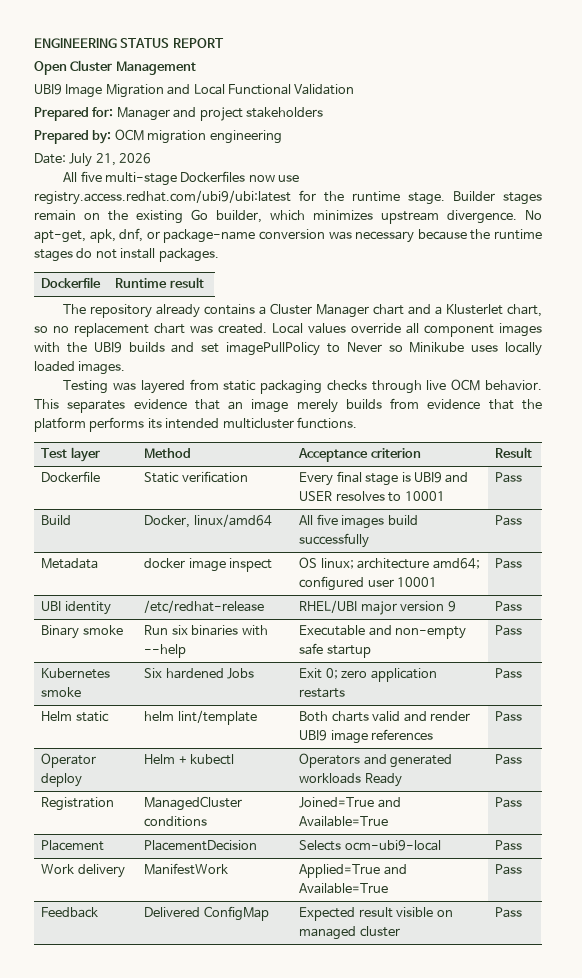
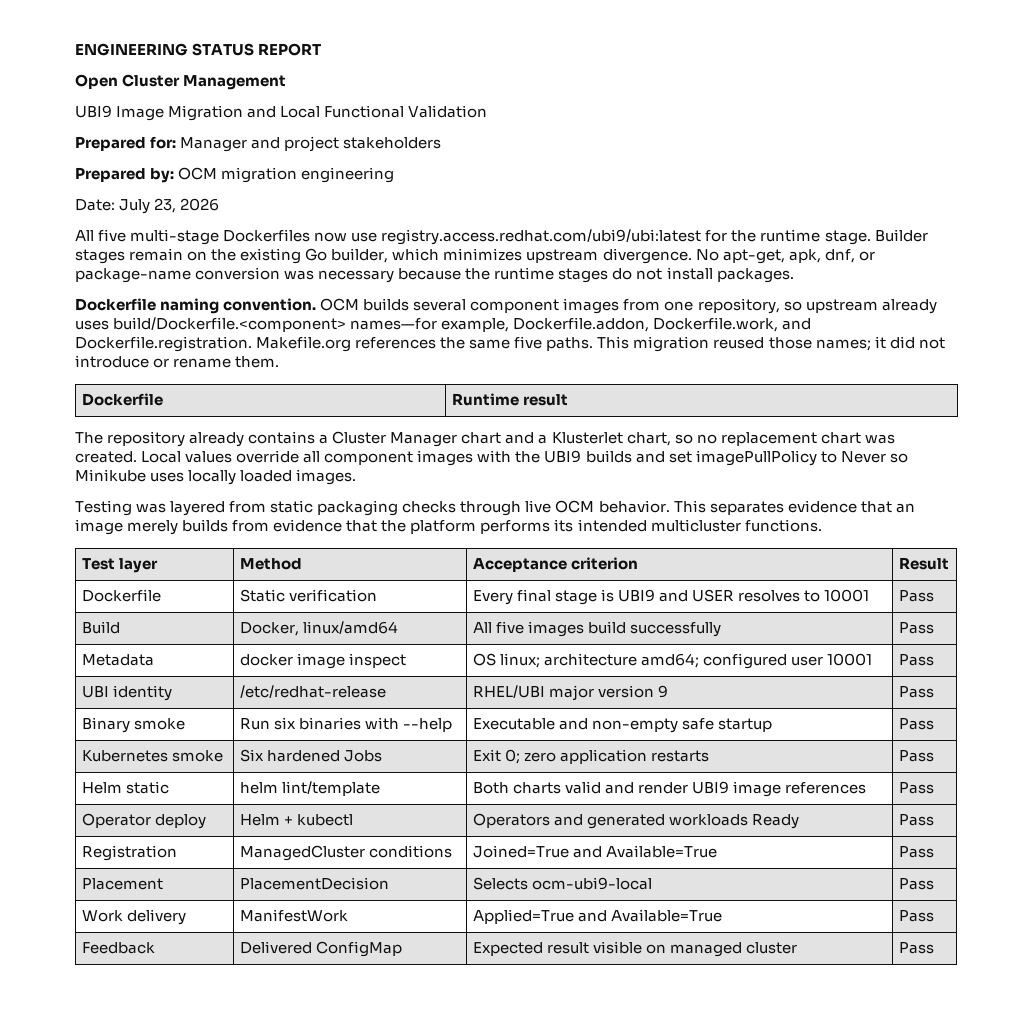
- Date: July 21, 2026
+ Date: July 23, 2026
+ Dockerfile naming convention. OCM builds several component images from one repository, so upstream already uses build/Dockerfile.<component> names—for example, Dockerfile.addon, Dockerfile.work, and Dockerfile.registration. Makefile.org references the same five paths. This migration reused those names; it did not introduce or rename them.

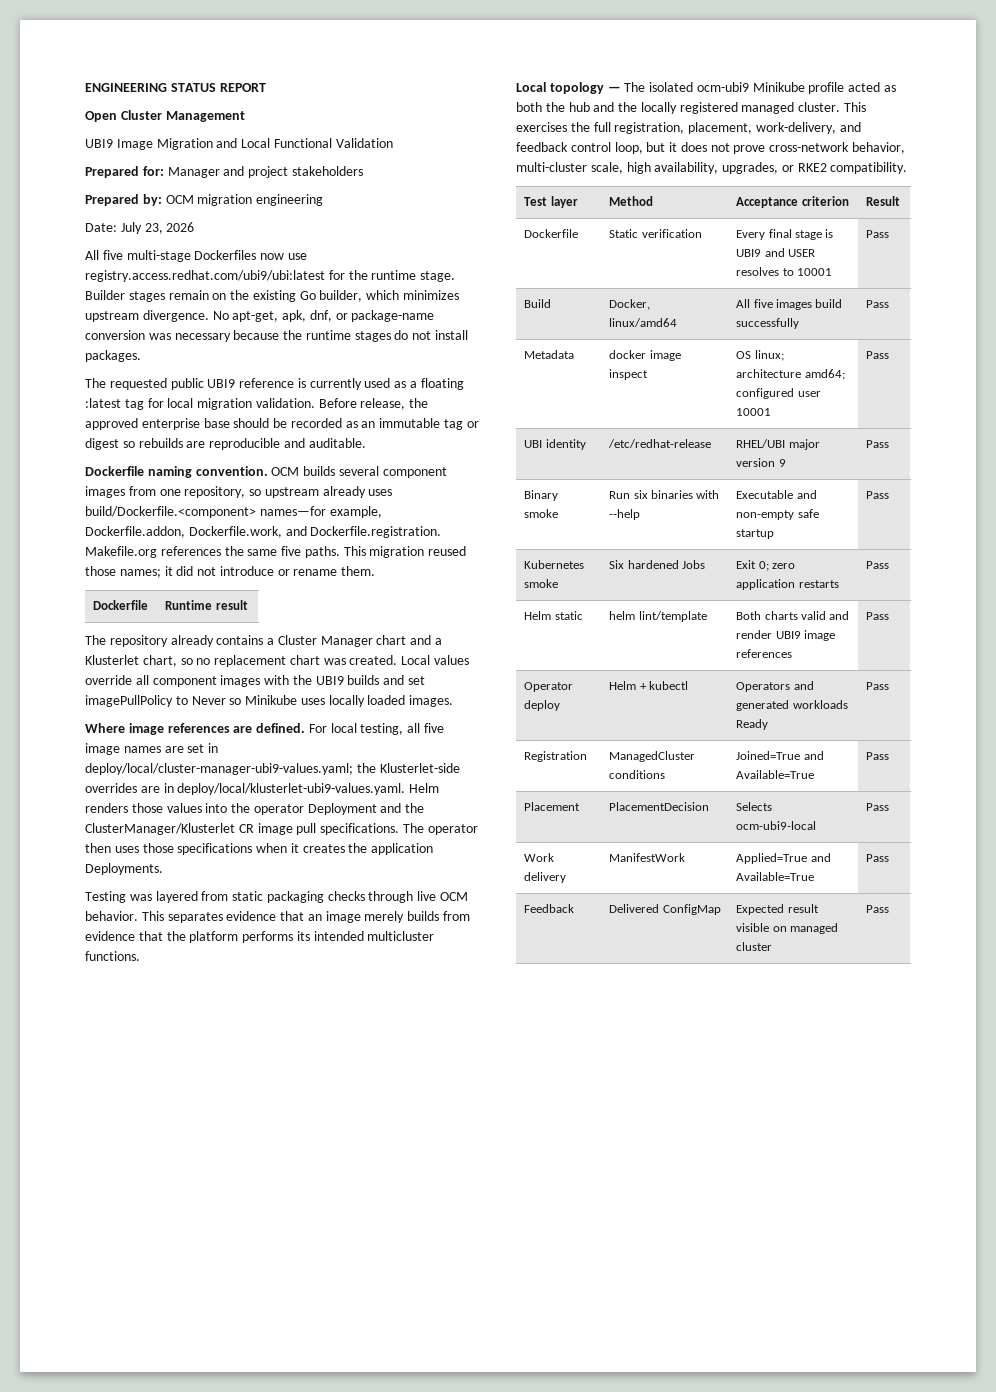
+ The requested public UBI9 reference is currently used as a floating :latest tag for local migration validation. Before release, the approved enterprise base should be recorded as an immutable tag or digest so rebuilds are reproducible and auditable.
+ Where image references are defined. For local testing, all five image names are set in deploy/local/cluster-manager-ubi9-values.yaml; the Klusterlet-side overrides are in deploy/local/klusterlet-ubi9-values.yaml. Helm renders those values into the operator Deployment and the ClusterManager/Klusterlet CR image pull specifications. The operator then uses those specifications when it creates the application Deployments.
+ Local topology — The isolated ocm-ubi9 Minikube profile acted as both the hub and the locally registered managed cluster. This exercises the full registration, placement, work-delivery, and feedback control loop, but it does not prove cross-network behavior, multi-cluster scale, high availability, upgrades, or RKE2 compatibility.

